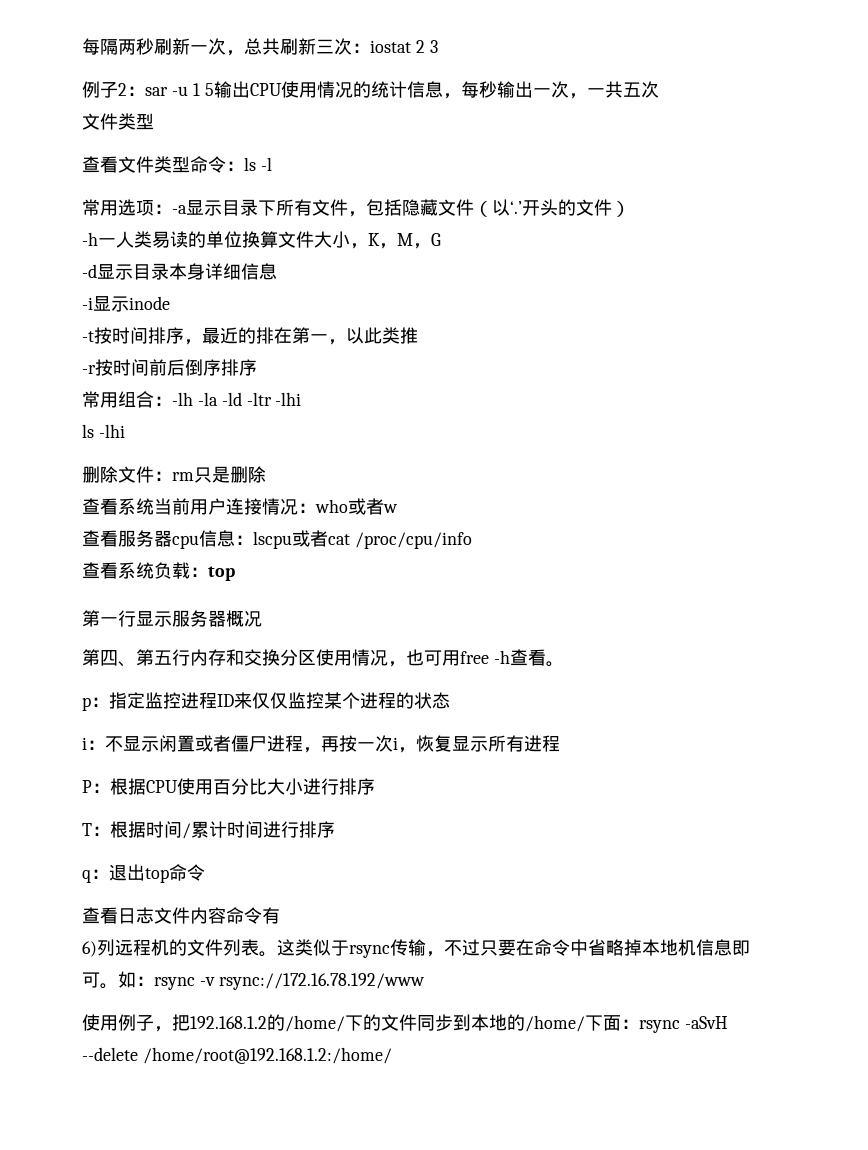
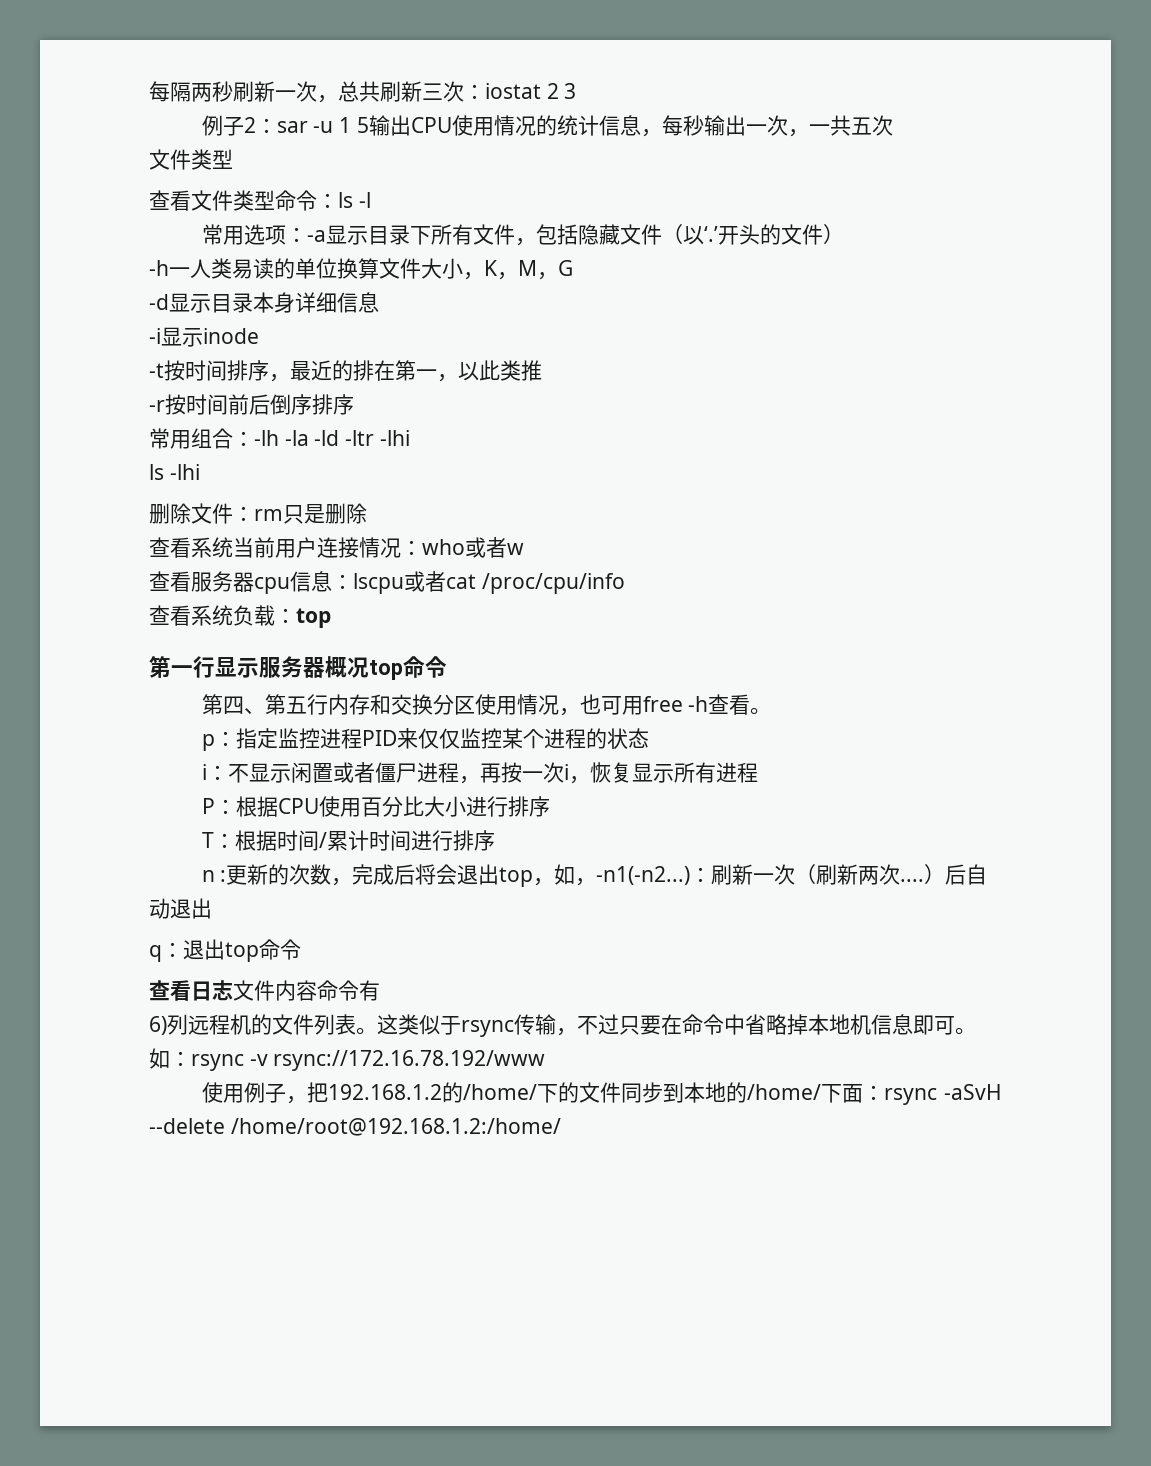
- 第一行显示服务器概况
+ 第一行显示服务器概况top命令
- p：指定监控进程ID来仅仅监控某个进程的状态
+ p：指定监控进程PID来仅仅监控某个进程的状态
+ n :更新的次数，完成后将会退出top，如，-n1(-n2...)：刷新一次（刷新两次....）后自动退出

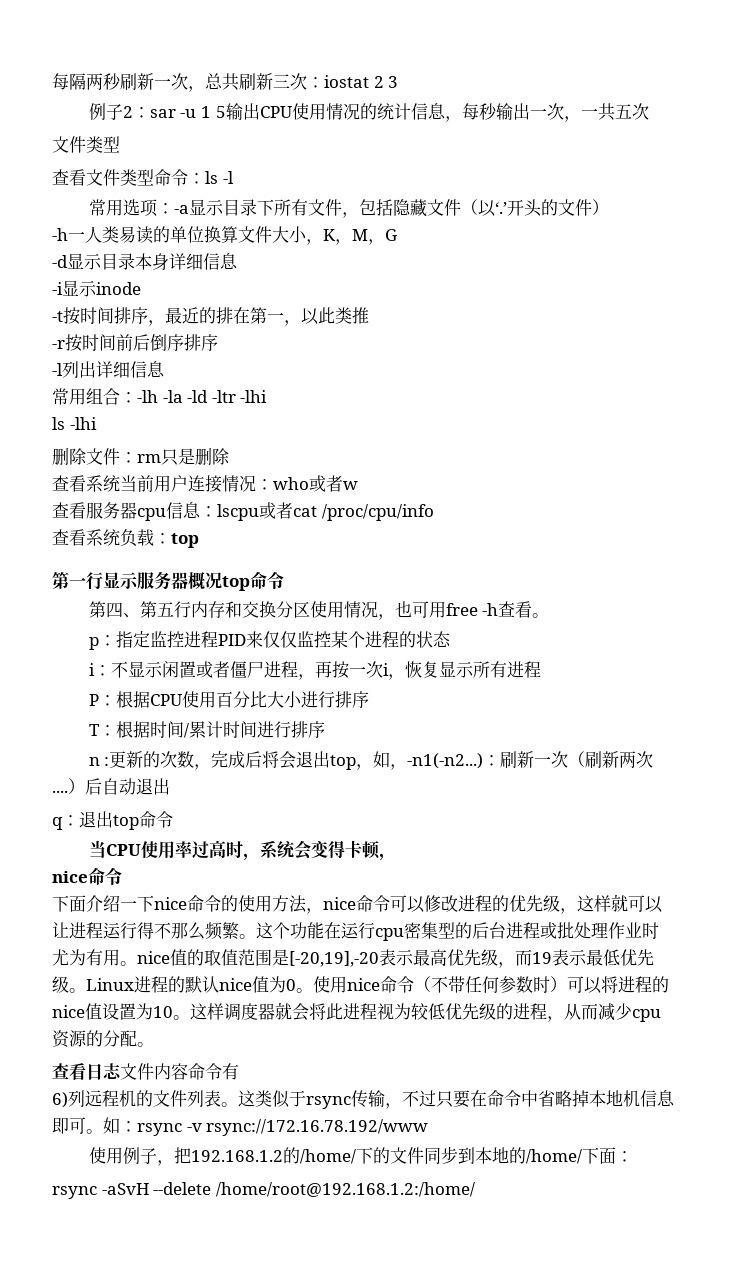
+ -l列出详细信息
+ 当CPU使用率过高时，系统会变得卡顿，
+ nice命令
+ 下面介绍一下nice命令的使用方法，nice命令可以修改进程的优先级，这样就可以让进程运行得不那么频繁。这个功能在运行cpu密集型的后台进程或批处理作业时尤为有用。nice值的取值范围是[-20,19],-20表示最高优先级，而19表示最低优先级。Linux进程的默认nice值为0。使用nice命令（不带任何参数时）可以将进程的nice值设置为10。这样调度器就会将此进程视为较低优先级的进程，从而减少cpu资源的分配。
- 使用例子，把192.168.1.2的/home/下的文件同步到本地的/home/下面：rsync -aSvH --delete /home/root@192.168.1.2:/home/
+ 使用例子，把192.168.1.2的/home/下的文件同步到本地的/home/下面：
+ rsync -aSvH --delete /home/root@192.168.1.2:/home/

